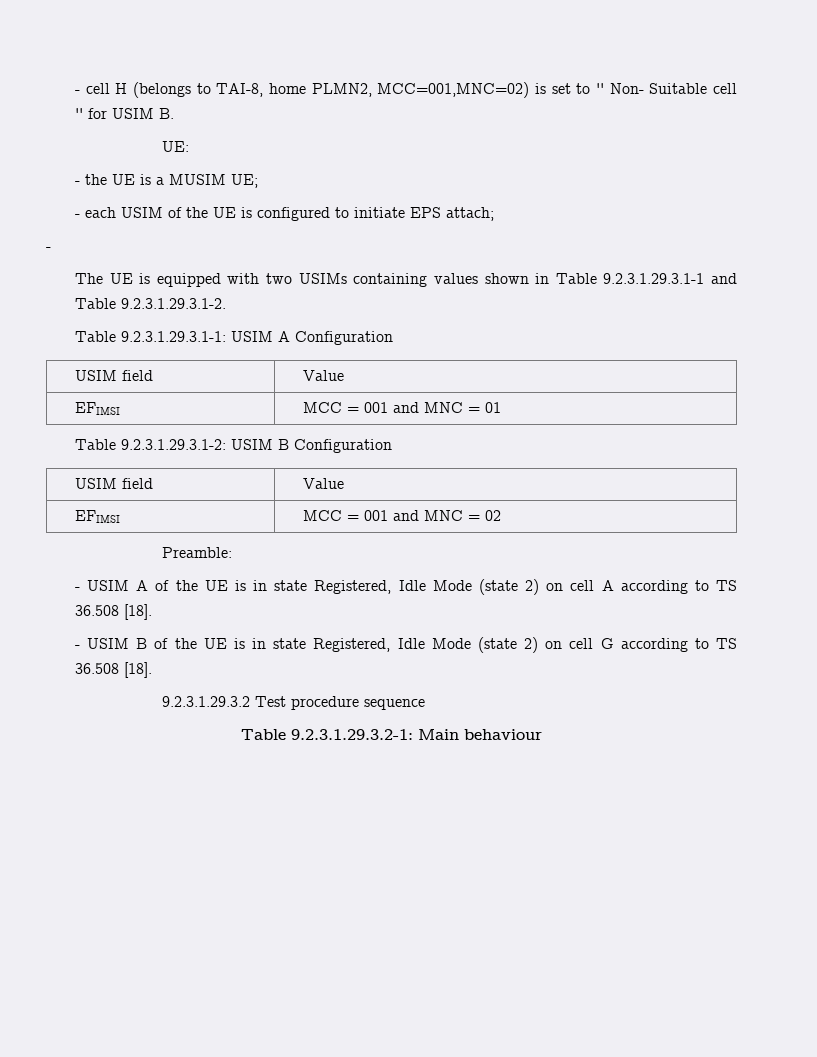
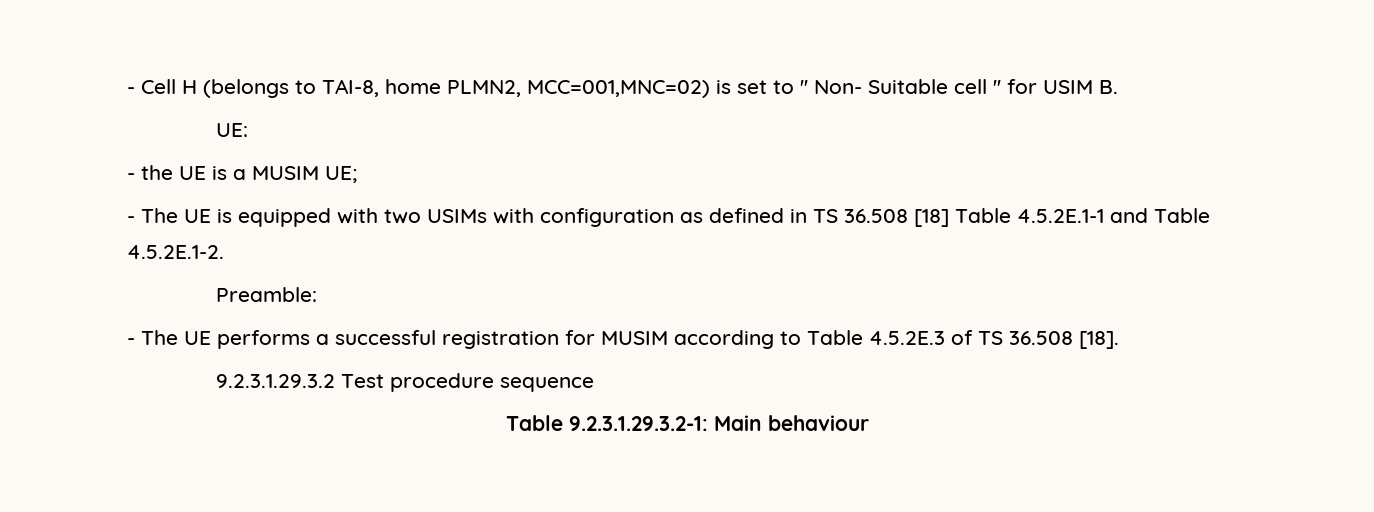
- - cell H (belongs to TAI-8, home PLMN2, MCC=001,MNC=02) is set to '' Non- Suitable cell '' for USIM B.
+ - Cell H (belongs to TAI-8, home PLMN2, MCC=001,MNC=02) is set to '' Non- Suitable cell '' for USIM B.
- - each USIM of the UE is configured to initiate EPS attach;
- -
- The UE is equipped with two USIMs containing values shown in Table 9.2.3.1.29.3.1-1 and Table 9.2.3.1.29.3.1-2.
- Table 9.2.3.1.29.3.1-1: USIM A Configuration
- USIM field | Value
- EFIMSI | MCC = 001 and MNC = 01
- Table 9.2.3.1.29.3.1-2: USIM B Configuration
- USIM field | Value
- EFIMSI | MCC = 001 and MNC = 02
+ - The UE is equipped with two USIMs with configuration as defined in TS 36.508 [18] Table 4.5.2E.1-1 and Table 4.5.2E.1-2.
  Preamble:
- - USIM A of the UE is in state Registered, Idle Mode (state 2) on cell A according to TS 36.508 [18].
- - USIM B of the UE is in state Registered, Idle Mode (state 2) on cell G according to TS 36.508 [18].
+ - The UE performs a successful registration for MUSIM according to Table 4.5.2E.3 of TS 36.508 [18].

